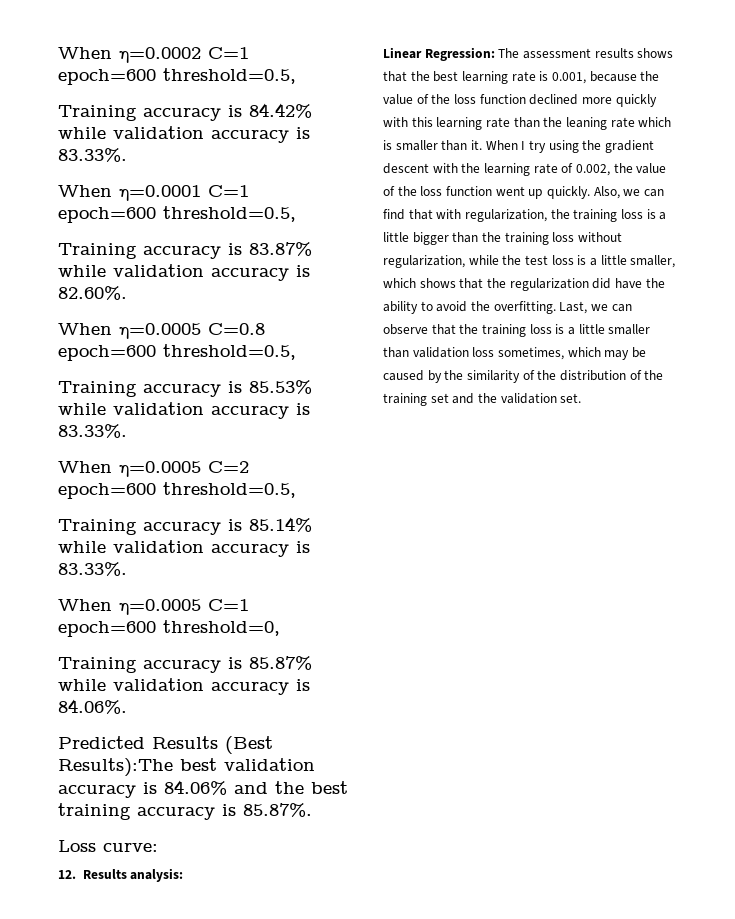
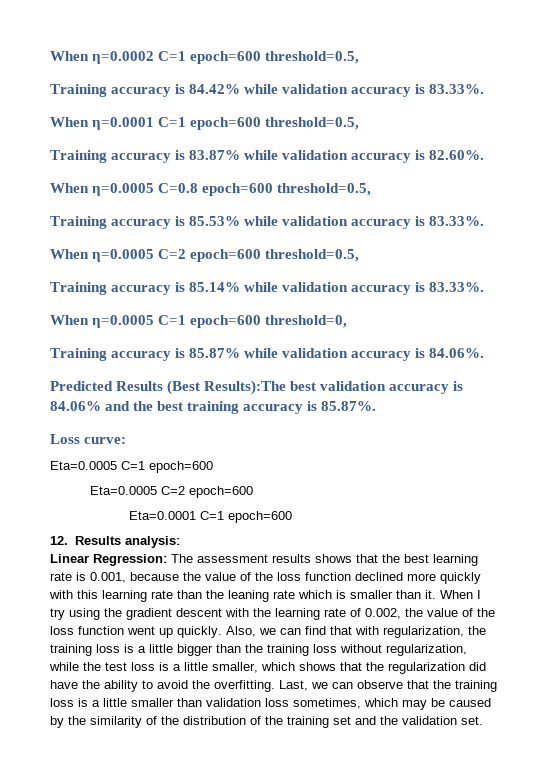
+ Eta=0.0005 C=1 epoch=600
+ Eta=0.0005 C=2 epoch=600
+ Eta=0.0001 C=1 epoch=600

